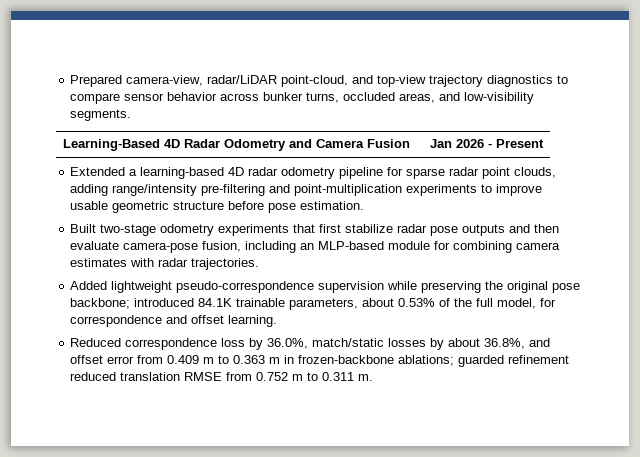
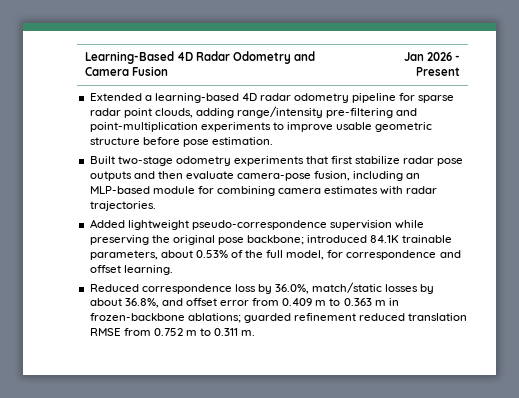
- Prepared camera-view, radar/LiDAR point-cloud, and top-view trajectory diagnostics to compare sensor behavior across bunker turns, occluded areas, and low-visibility segments.

